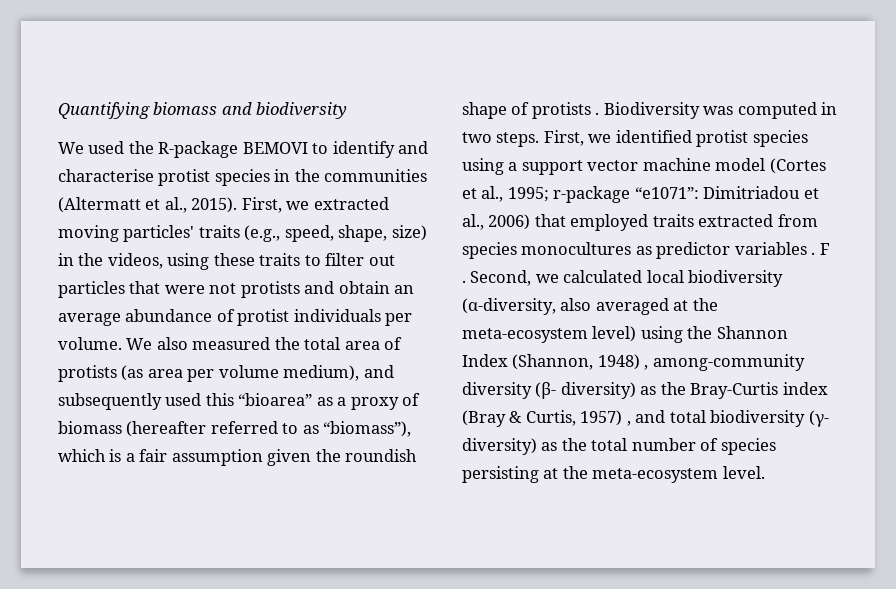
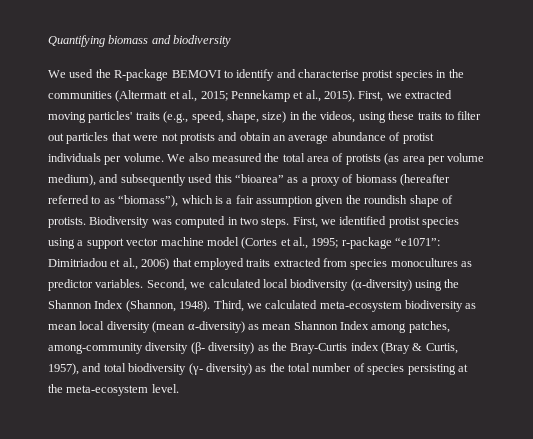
- We used the R-package BEMOVI to identify and characterise protist species in the communities (Altermatt et al., 2015).
+ We used the R-package BEMOVI to identify and characterise protist species in the communities (Altermatt et al., 2015; Pennekamp et al., 2015).
- We also measured the total area of protists (as area per volume medium), and subsequently used this “bioarea” as a proxy of biomass (hereafter referred to as “biomass”), which is a fair assumption given the roundish shape of protists .
+ We also measured the total area of protists (as area per volume medium), and subsequently used this “bioarea” as a proxy of biomass (hereafter referred to as “biomass”), which is a fair assumption given the roundish shape of protists.
- First, we identified protist species using a support vector machine model (Cortes et al., 1995; r-package “e1071”: Dimitriadou et al., 2006) that employed traits extracted from species monocultures as predictor variables . F .
+ First, we identified protist species using a support vector machine model (Cortes et al., 1995; r-package “e1071”: Dimitriadou et al., 2006) that employed traits extracted from species monocultures as predictor variables.
- Second, we calculated local biodiversity (α-diversity, also averaged at the meta-ecosystem level) using the Shannon Index (Shannon, 1948) , among-community diversity (β- diversity) as the Bray-Curtis index (Bray & Curtis, 1957) , and total biodiversity (γ- diversity) as the total number of species persisting at the meta-ecosystem level.
+ Second, we calculated local biodiversity (α-diversity) using the Shannon Index (Shannon, 1948). Third, we calculated meta-ecosystem biodiversity as mean local diversity (mean α-diversity) as mean Shannon Index among patches, among-community diversity (β- diversity) as the Bray-Curtis index (Bray & Curtis, 1957), and total biodiversity (γ- diversity) as the total number of species persisting at the meta-ecosystem level.

